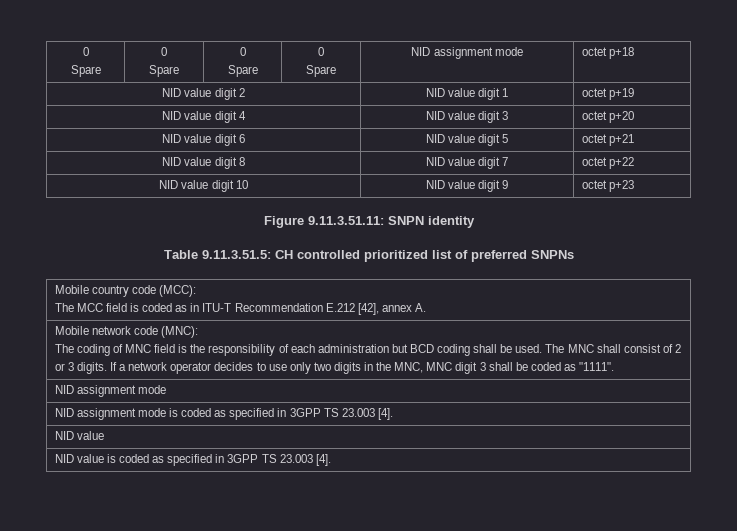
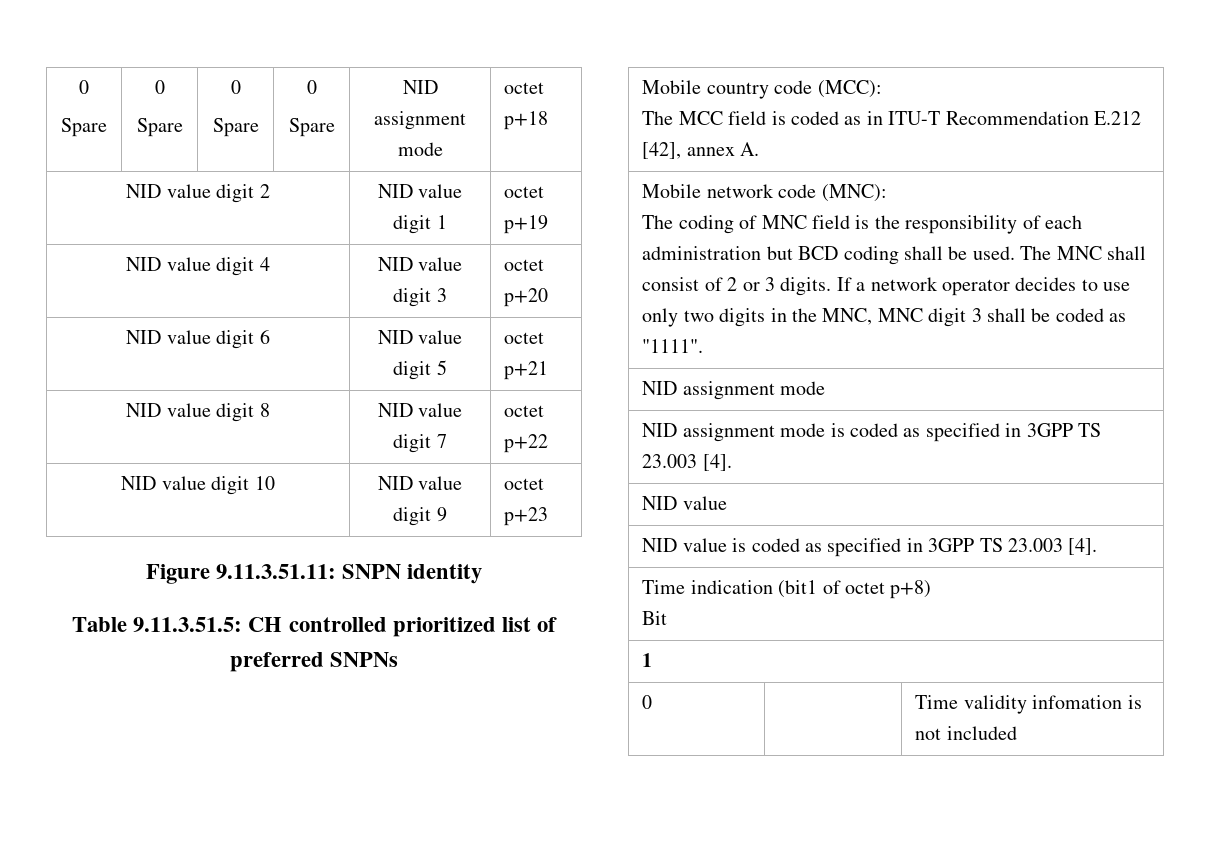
+ Time indication (bit1 of octet p+8)
+ Bit
+ 1
+ 0 | | Time validity infomation is not included

